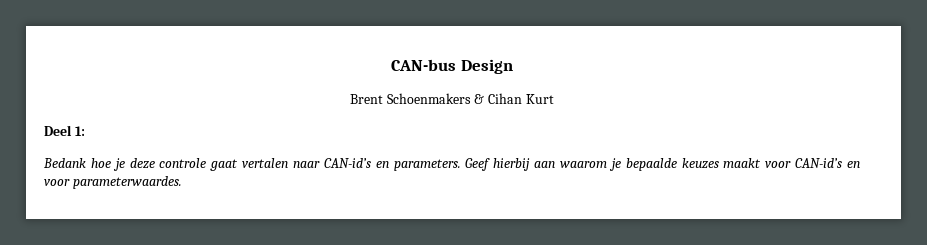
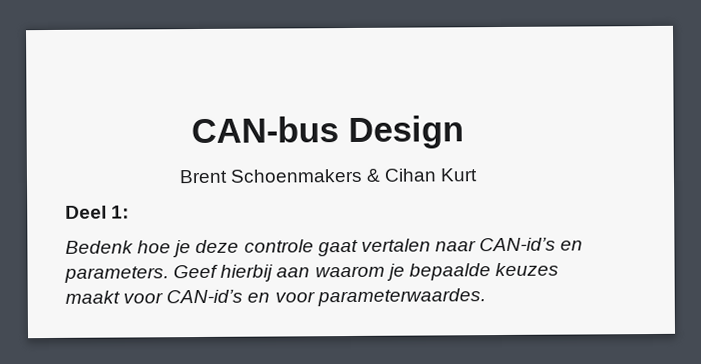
- Bedank hoe je deze controle gaat vertalen naar CAN-id’s en parameters.
+ Bedenk hoe je deze controle gaat vertalen naar CAN-id’s en parameters.

